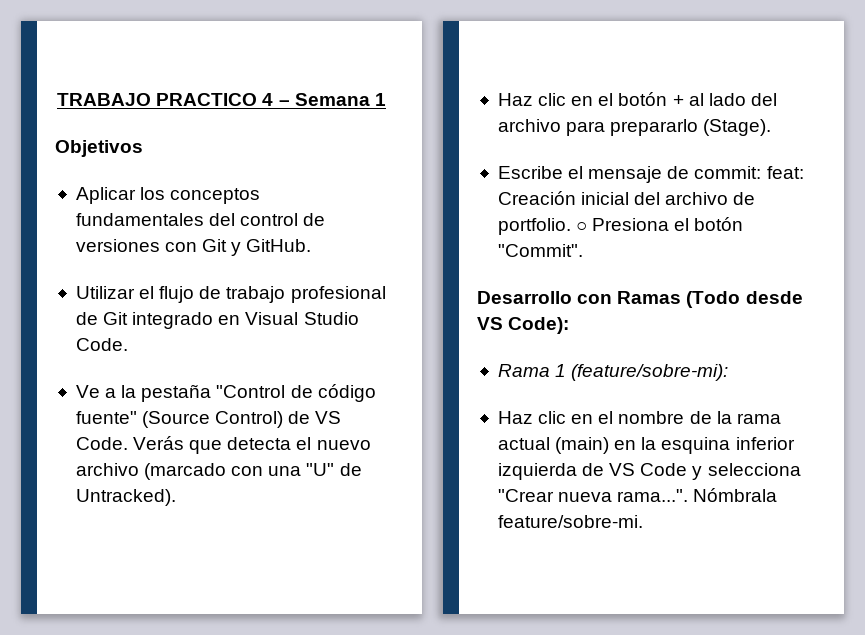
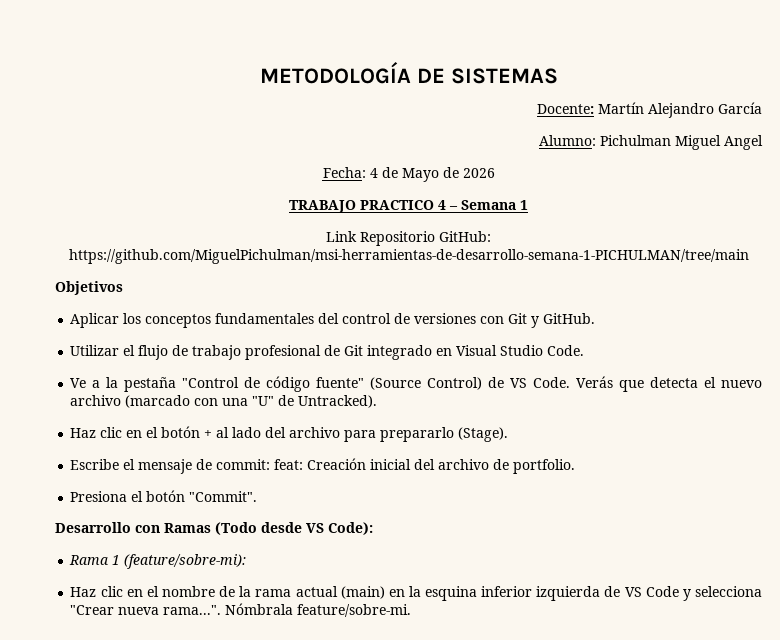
+ METODOLOGÍA DE SISTEMAS
+ Docente: Martín Alejandro García
+ Alumno: Pichulman Miguel Angel
+ Fecha: 4 de Mayo de 2026
+ Link Repositorio GitHub: https://github.com/MiguelPichulman/msi-herramientas-de-desarrollo-semana-1-PICHULMAN/tree/main
- Escribe el mensaje de commit: feat: Creación inicial del archivo de portfolio. ○ Presiona el botón "Commit".
+ Escribe el mensaje de commit: feat: Creación inicial del archivo de portfolio.
+ Presiona el botón "Commit".

